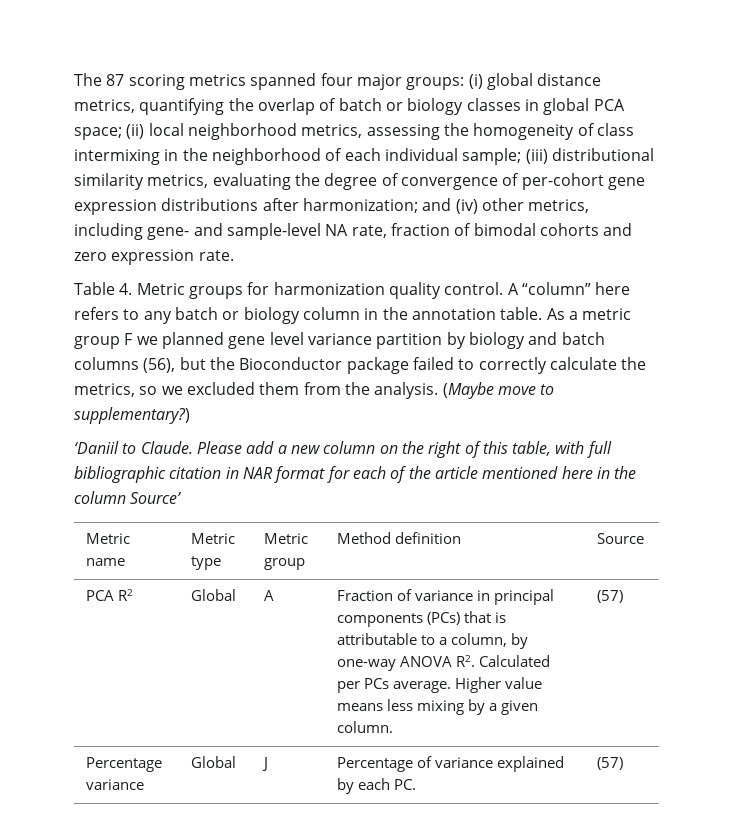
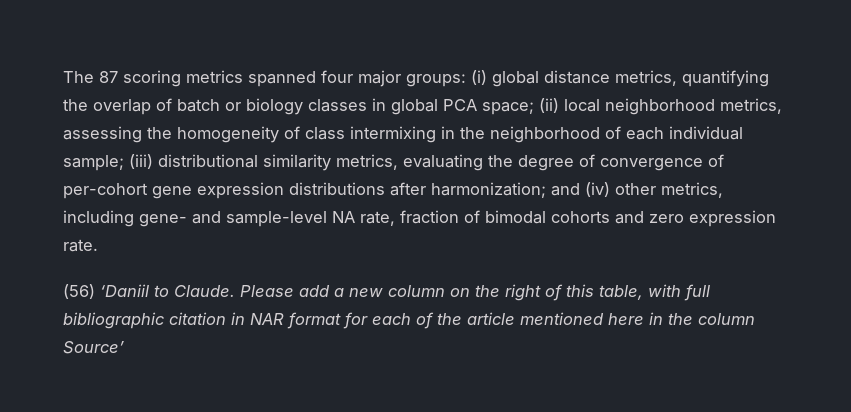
- Table 4. Metric groups for harmonization quality control. A “column” here refers to any batch or biology column in the annotation table. As a metric group F we planned gene level variance partition by biology and batch columns (56), but the Bioconductor package failed to correctly calculate the metrics, so we excluded them from the analysis. (Maybe move to supplementary?)
- ‘Daniil to Claude.
+ (56) ‘Daniil to Claude.
- Metric name | Metric type | Metric group | Method definition | Source
- PCA R2 | Global | A | Fraction of variance in principal components (PCs) that is attributable to a column, by one-way ANOVA R2. Calculated per PCs average. Higher value means less mixing by a given column. | (57)
- Percentage variance | Global | J | Percentage of variance explained by each PC. | (57)

